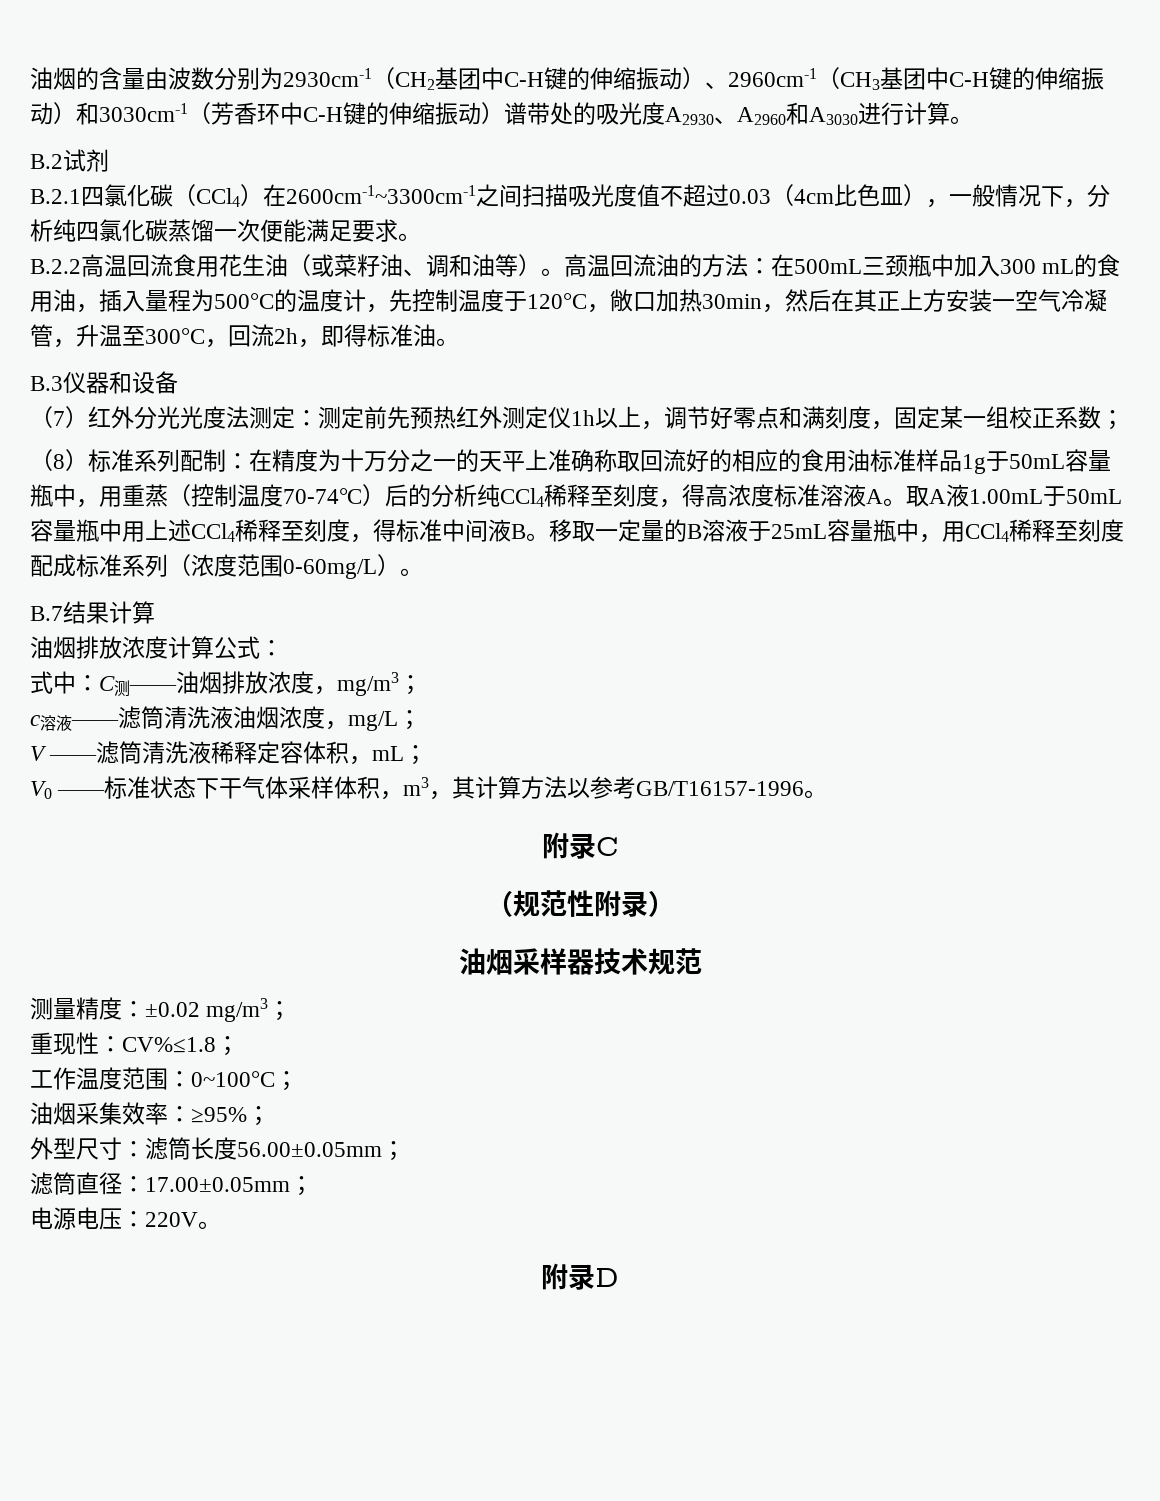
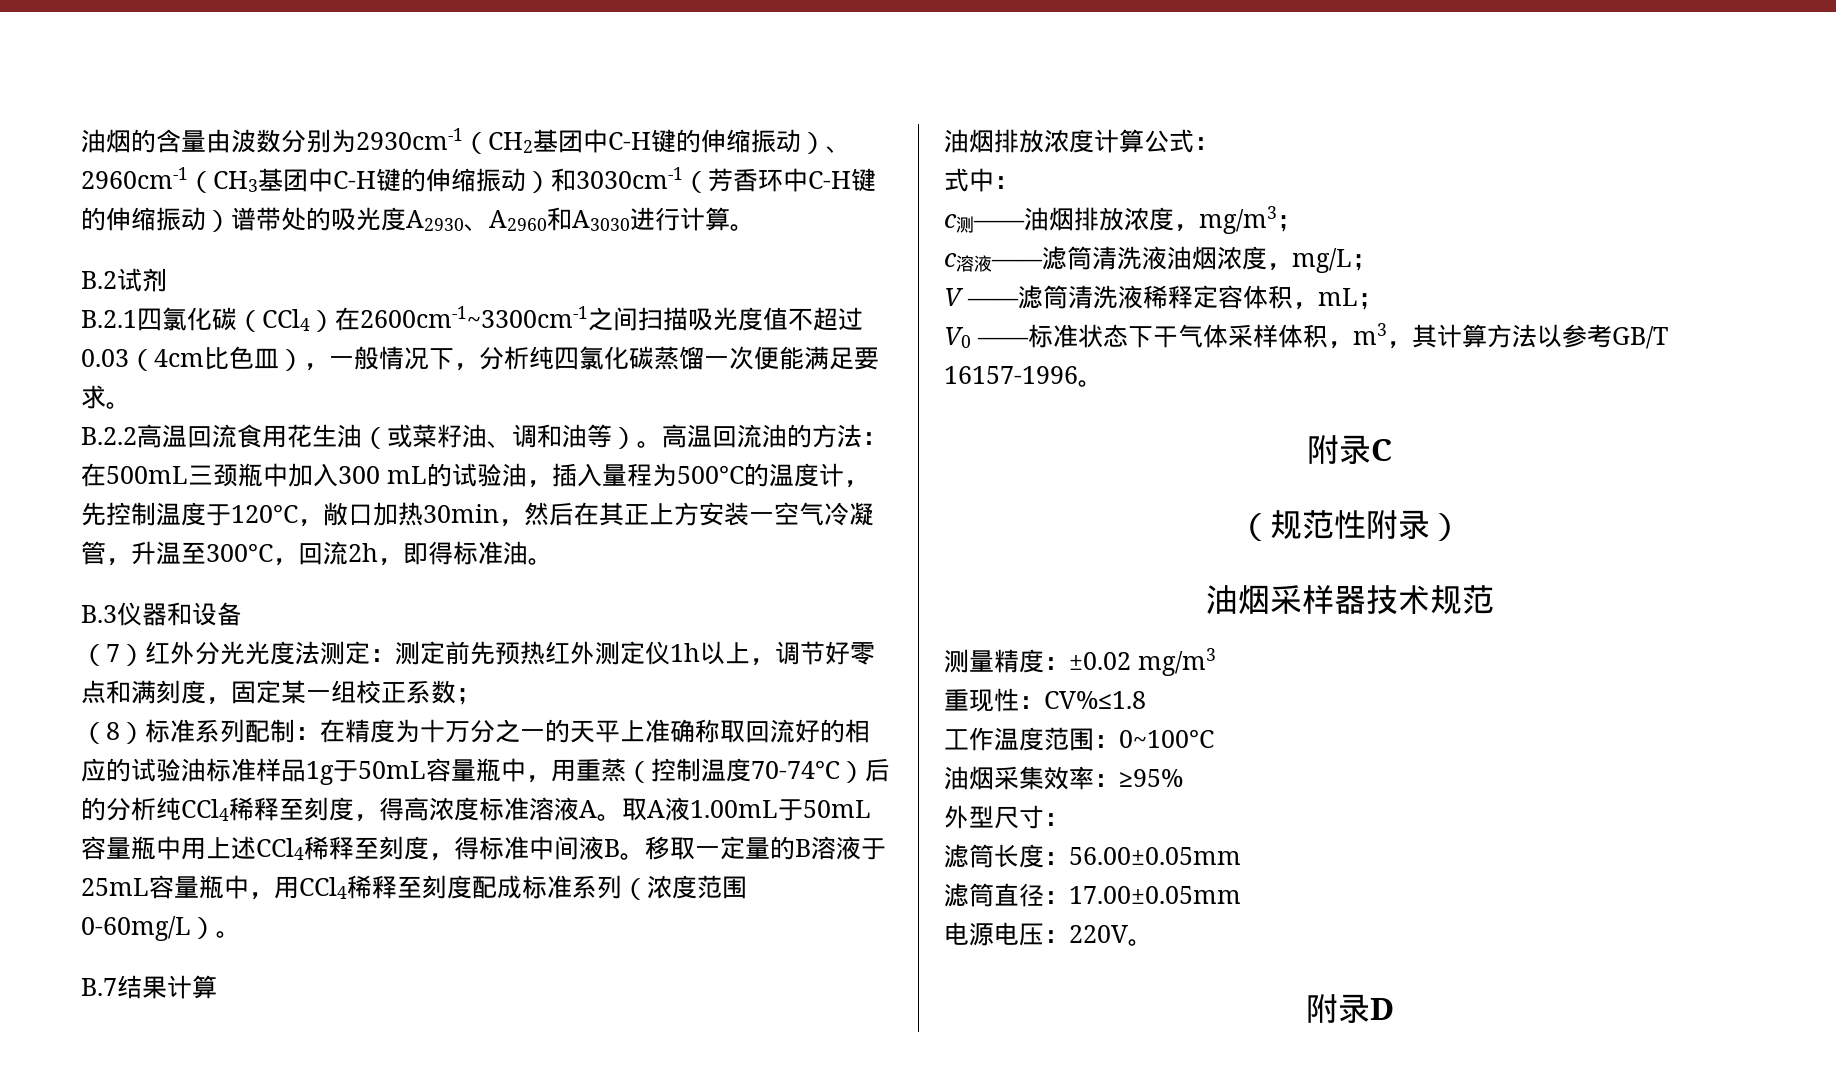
- 高温回流油的方法：在500mL三颈瓶中加入300 mL的食用油，插入量程为500°C的温度计，先控制温度于120°C，敞口加热30min，然后在其正上方安装一空气冷凝管，升温至300°C，回流2h，即得标准油。
+ 高温回流油的方法：在500mL三颈瓶中加入300 mL的试验油，插入量程为500°C的温度计，先控制温度于120°C，敞口加热30min，然后在其正上方安装一空气冷凝管，升温至300°C，回流2h，即得标准油。
- （8）标准系列配制：在精度为十万分之一的天平上准确称取回流好的相应的食用油标准样品1g于50mL容量瓶中，用重蒸（控制温度70-74℃）后的分析纯CCl4稀释至刻度，得高浓度标准溶液A。
+ （8）标准系列配制：在精度为十万分之一的天平上准确称取回流好的相应的试验油标准样品1g于50mL容量瓶中，用重蒸（控制温度70-74℃）后的分析纯CCl4稀释至刻度，得高浓度标准溶液A。
- 式中：C测——油烟排放浓度，mg/m3；
+ 式中：
+ c测——油烟排放浓度，mg/m3；
- V0 ——标准状态下干气体采样体积，m3，其计算方法以参考GB/T16157-1996。
+ V0 ——标准状态下干气体采样体积，m3，其计算方法以参考GB/T 16157-1996。
- 测量精度：±0.02 mg/m3；
+ 测量精度：±0.02 mg/m3
- 重现性：CV%≤1.8；
+ 重现性：CV%≤1.8
- 工作温度范围：0~100°C；
+ 工作温度范围：0~100°C
- 油烟采集效率：≥95%；
+ 油烟采集效率：≥95%
- 外型尺寸：滤筒长度56.00±0.05mm；
+ 外型尺寸：
+ 滤筒长度：56.00±0.05mm
- 滤筒直径：17.00±0.05mm；
+ 滤筒直径：17.00±0.05mm

